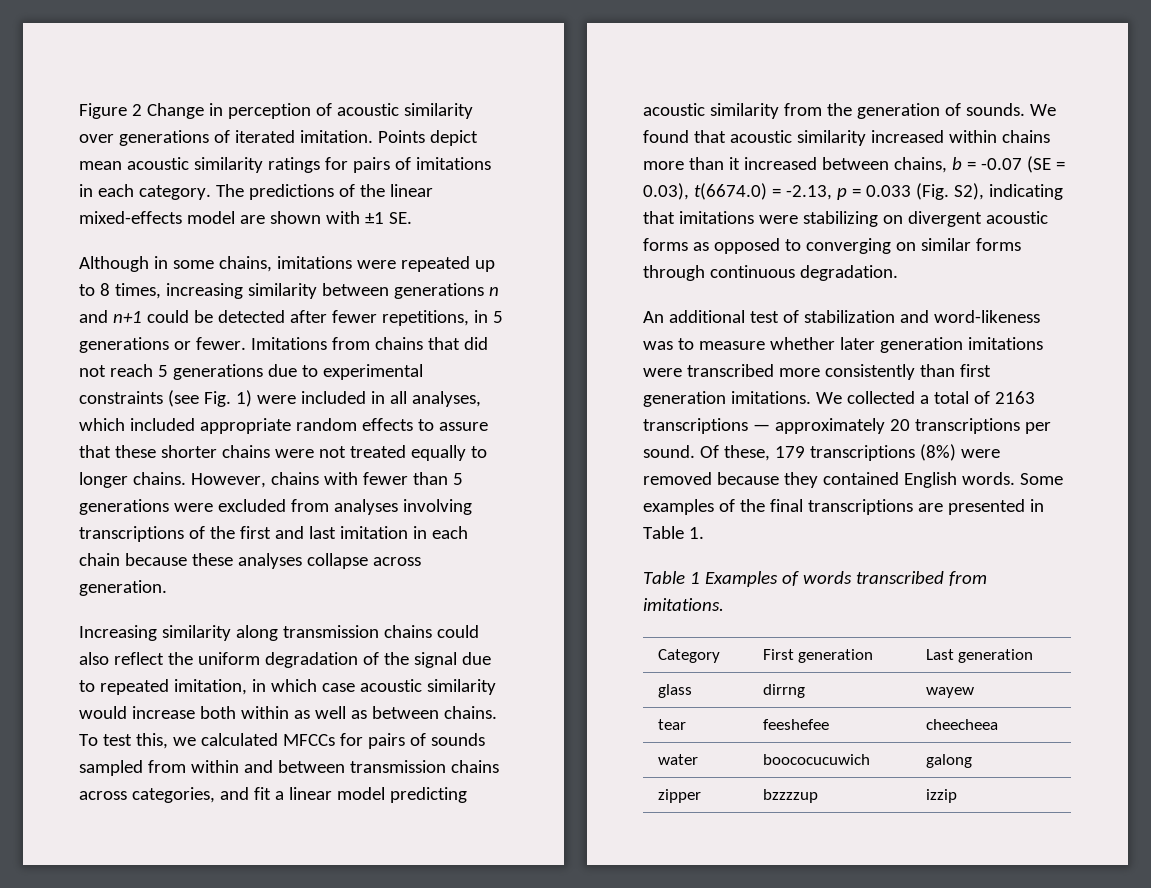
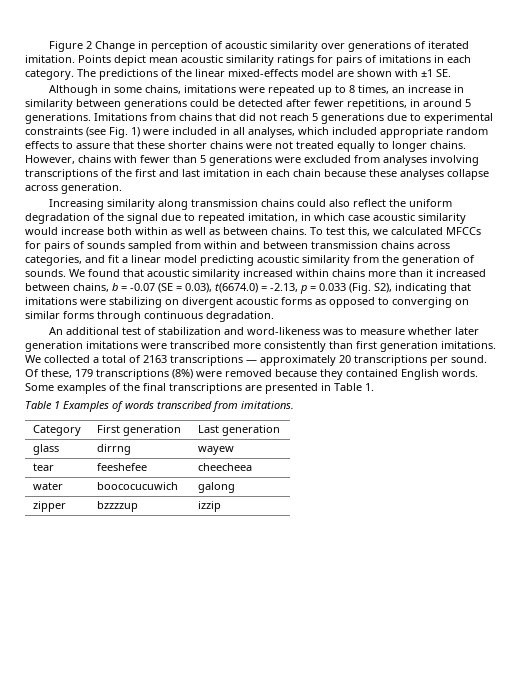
- Although in some chains, imitations were repeated up to 8 times, increasing similarity between generations n and n+1 could be detected after fewer repetitions, in 5 generations or fewer.
+ Although in some chains, imitations were repeated up to 8 times, an increase in similarity between generations could be detected after fewer repetitions, in around 5 generations.

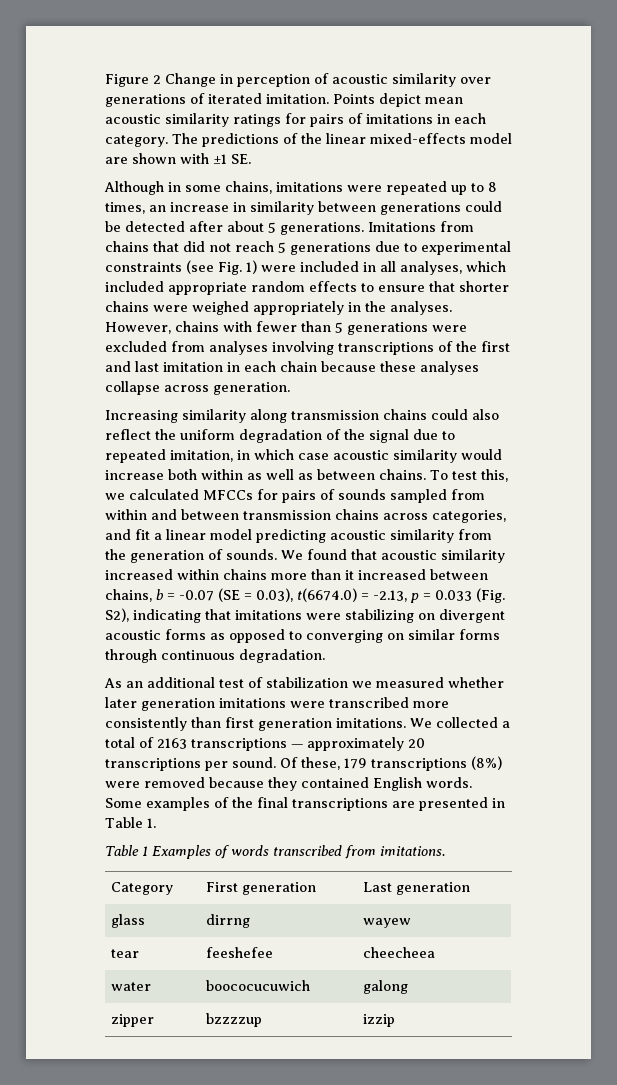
- Although in some chains, imitations were repeated up to 8 times, an increase in similarity between generations could be detected after fewer repetitions, in around 5 generations.
+ Although in some chains, imitations were repeated up to 8 times, an increase in similarity between generations could be detected after about 5 generations.
- Imitations from chains that did not reach 5 generations due to experimental constraints (see Fig. 1) were included in all analyses, which included appropriate random effects to assure that these shorter chains were not treated equally to longer chains.
+ Imitations from chains that did not reach 5 generations due to experimental constraints (see Fig. 1) were included in all analyses, which included appropriate random effects to ensure that shorter chains were weighed appropriately in the analyses.
- An additional test of stabilization and word-likeness was to measure whether later generation imitations were transcribed more consistently than first generation imitations.
+ As an additional test of stabilization we measured whether later generation imitations were transcribed more consistently than first generation imitations.

